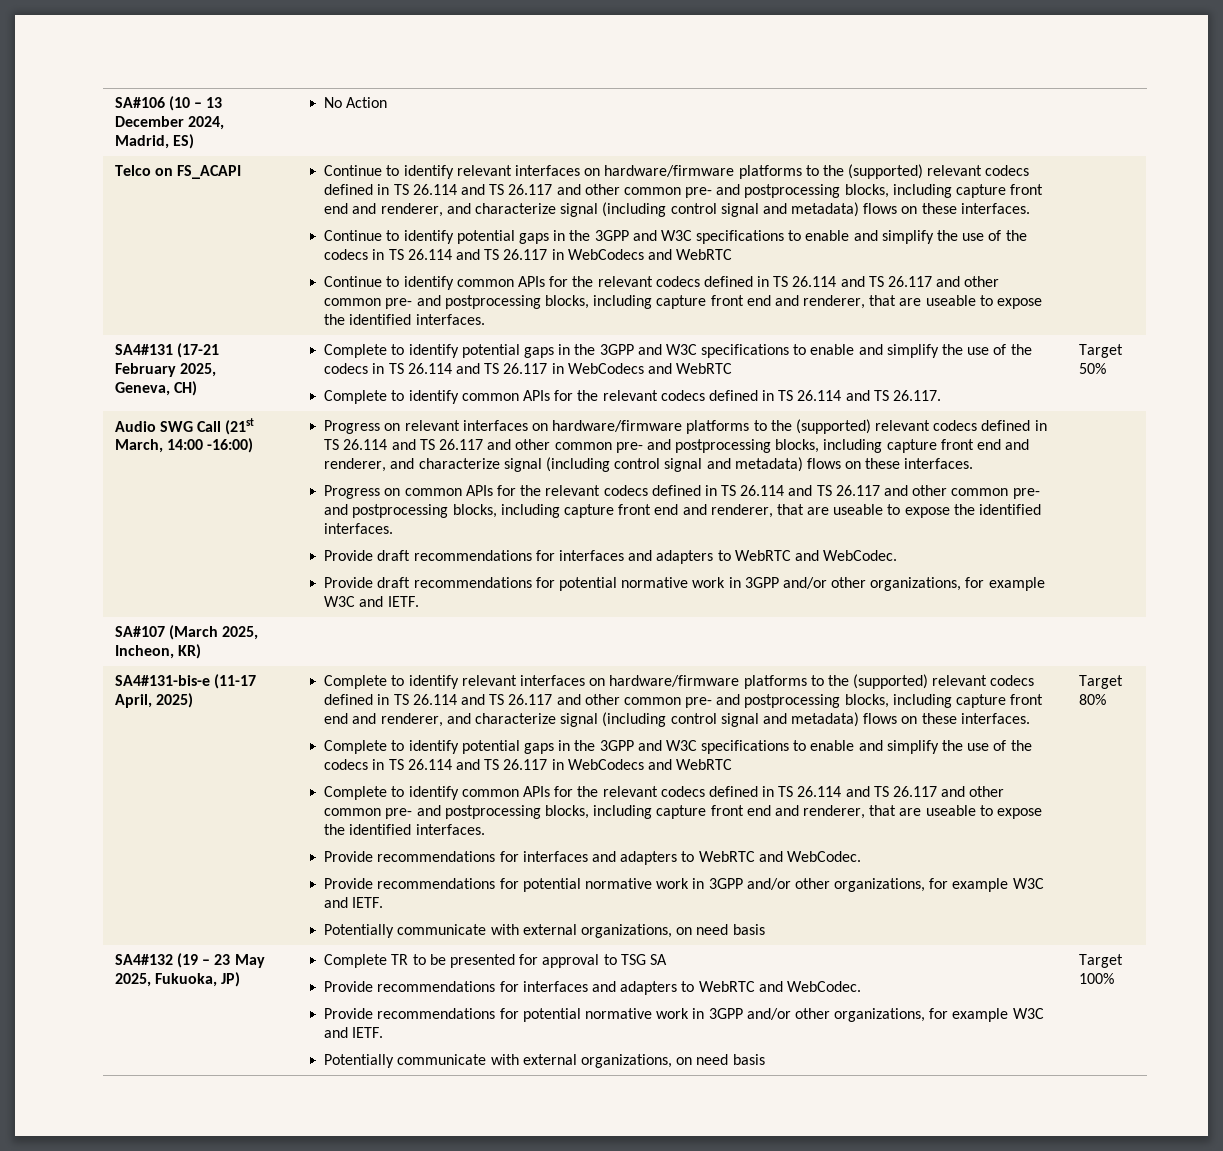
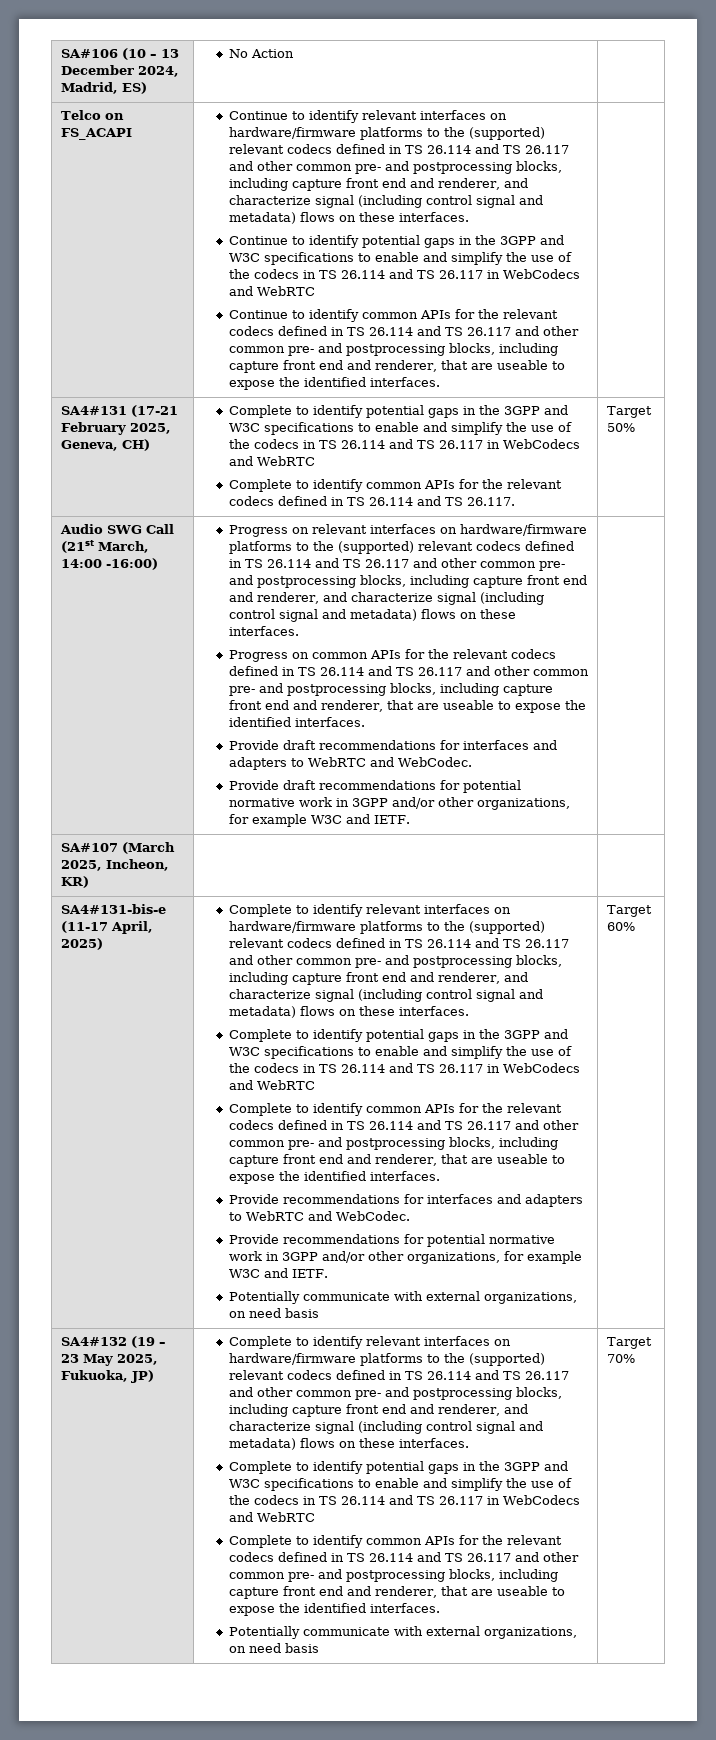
- Target 80%
+ Target 60%
- SA4#132 (19 – 23 May 2025, Fukuoka, JP) | Complete TR to be presented for approval to TSG SA
- Provide recommendations for interfaces and adapters to WebRTC and WebCodec.
- Provide recommendations for potential normative work in 3GPP and/or other organizations, for example W3C and IETF.
- Potentially communicate with external organizations, on need basis | Target 100%
+ SA4#132 (19 – 23 May 2025, Fukuoka, JP) | Complete to identify relevant interfaces on hardware/firmware platforms to the (supported) relevant codecs defined in TS 26.114 and TS 26.117 and other common pre- and postprocessing blocks, including capture front end and renderer, and characterize signal (including control signal and metadata) flows on these interfaces.
+ Complete to identify potential gaps in the 3GPP and W3C specifications to enable and simplify the use of the codecs in TS 26.114 and TS 26.117 in WebCodecs and WebRTC
+ Complete to identify common APIs for the relevant codecs defined in TS 26.114 and TS 26.117 and other common pre- and postprocessing blocks, including capture front end and renderer, that are useable to expose the identified interfaces.
+ Potentially communicate with external organizations, on need basis | Target 70%

